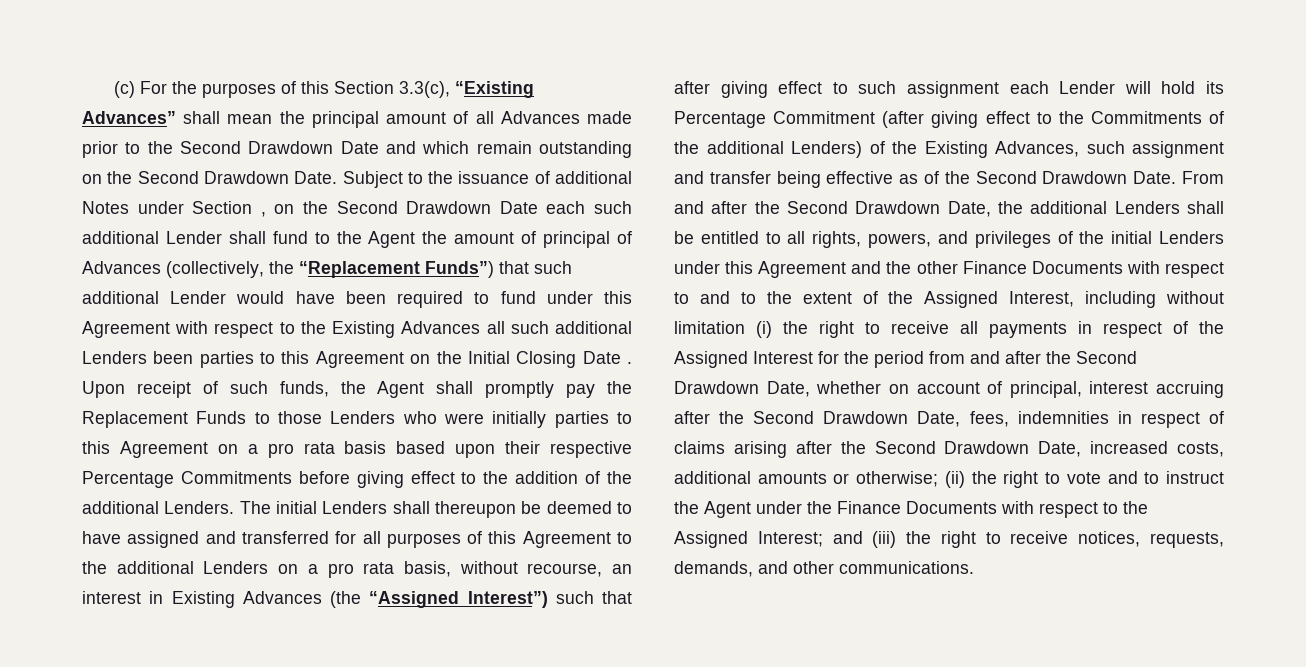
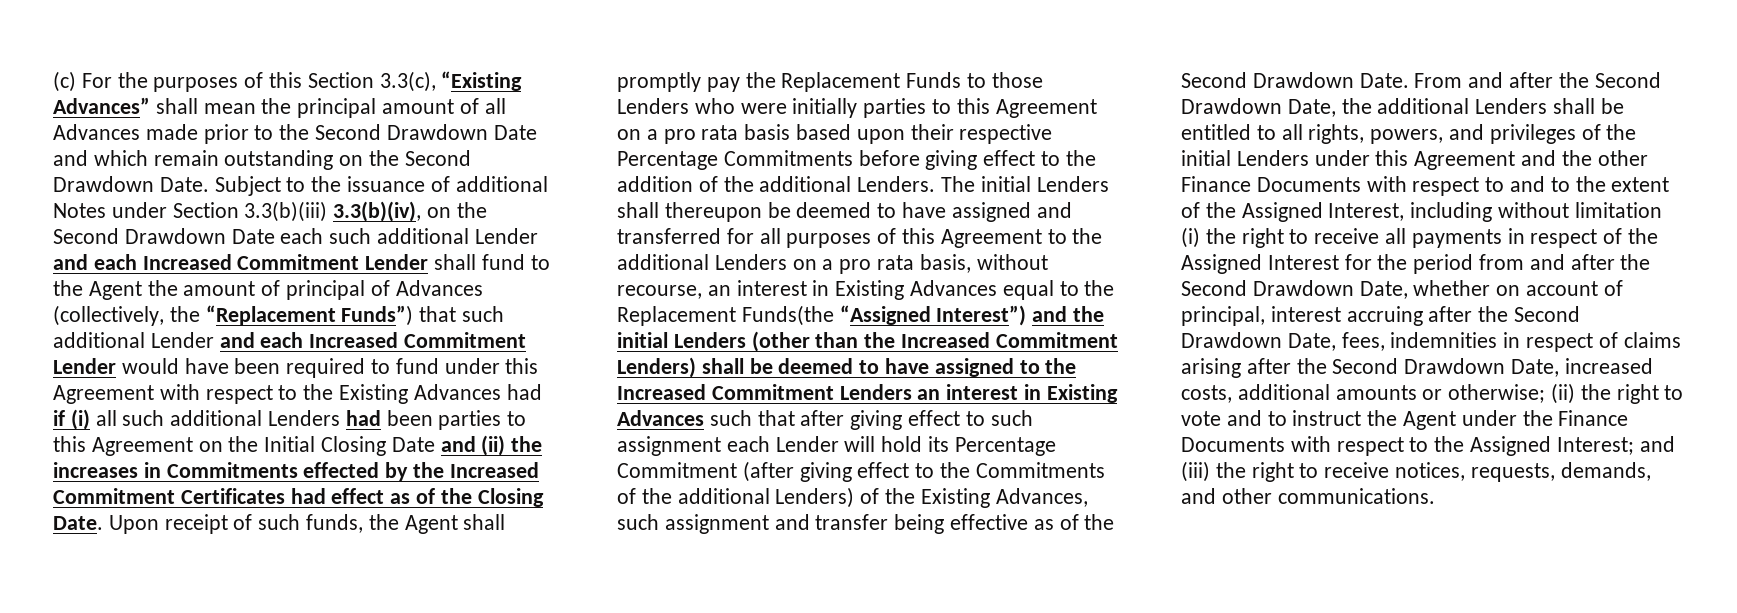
- Subject to the issuance of additional Notes under Section , on the Second Drawdown Date each such additional Lender shall fund to the Agent the amount of principal of Advances (collectively, the “Replacement Funds”) that such additional Lender would have been required to fund under this Agreement with respect to the Existing Advances all such additional Lenders been parties to this Agreement on the Initial Closing Date .
+ Subject to the issuance of additional Notes under Section 3.3(b)(iii) 3.3(b)(iv), on the Second Drawdown Date each such additional Lender and each Increased Commitment Lender shall fund to the Agent the amount of principal of Advances (collectively, the “Replacement Funds”) that such additional Lender and each Increased Commitment Lender would have been required to fund under this Agreement with respect to the Existing Advances had if (i) all such additional Lenders had been parties to this Agreement on the Initial Closing Date and (ii) the increases in Commitments effected by the Increased Commitment Certificates had effect as of the Closing Date.
- The initial Lenders shall thereupon be deemed to have assigned and transferred for all purposes of this Agreement to the additional Lenders on a pro rata basis, without recourse, an interest in Existing Advances (the “Assigned Interest”) such that after giving effect to such assignment each Lender will hold its Percentage Commitment (after giving effect to the Commitments of the additional Lenders) of the Existing Advances, such assignment and transfer being effective as of the Second Drawdown Date.
+ The initial Lenders shall thereupon be deemed to have assigned and transferred for all purposes of this Agreement to the additional Lenders on a pro rata basis, without recourse, an interest in Existing Advances equal to the Replacement Funds(the “Assigned Interest”) and the initial Lenders (other than the Increased Commitment Lenders) shall be deemed to have assigned to the Increased Commitment Lenders an interest in Existing Advances such that after giving effect to such assignment each Lender will hold its Percentage Commitment (after giving effect to the Commitments of the additional Lenders) of the Existing Advances, such assignment and transfer being effective as of the Second Drawdown Date.

